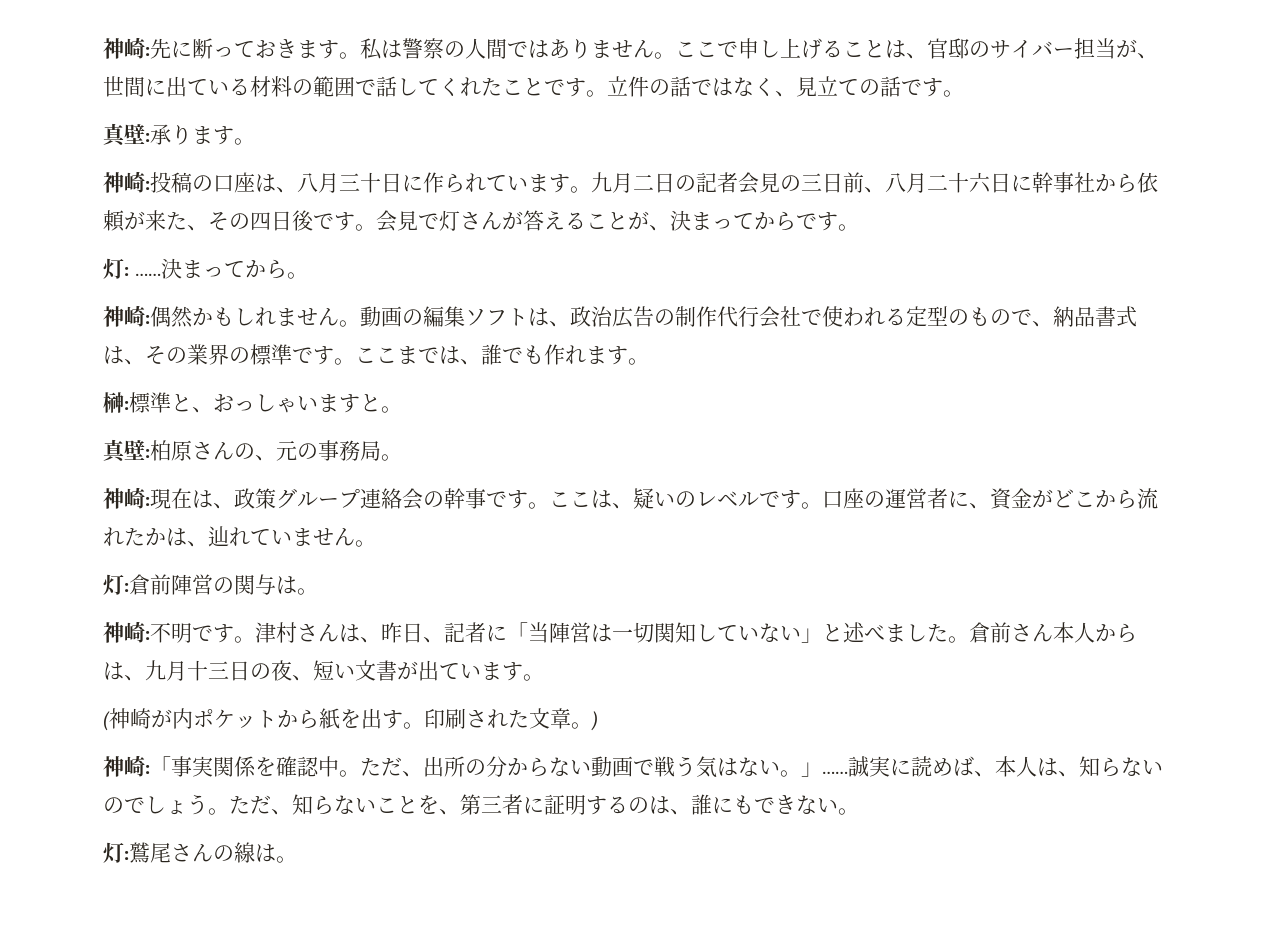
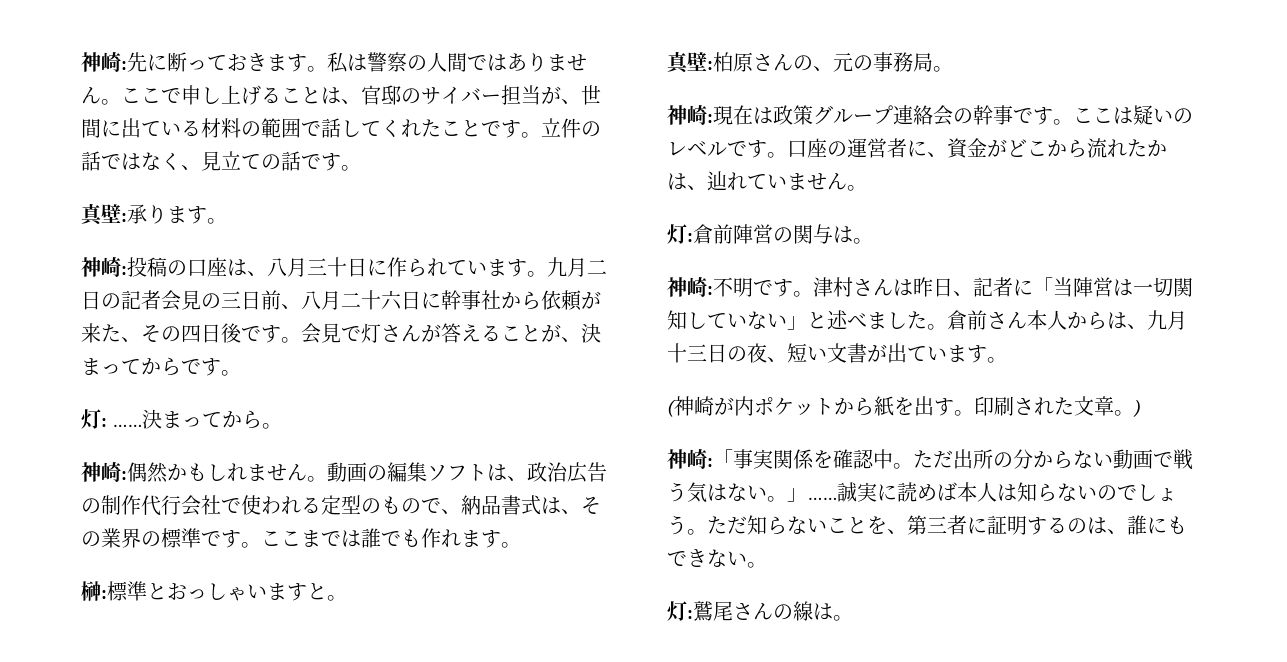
- ここまでは、誰でも作れます。
+ ここまでは誰でも作れます。
- 榊:標準と、おっしゃいますと。
+ 榊:標準とおっしゃいますと。
- 神崎:現在は、政策グループ連絡会の幹事です。
+ 神崎:現在は政策グループ連絡会の幹事です。
- ここは、疑いのレベルです。
+ ここは疑いのレベルです。
- 津村さんは、昨日、記者に「当陣営は一切関知していない」と述べました。
+ 津村さんは昨日、記者に「当陣営は一切関知していない」と述べました。
- ただ、出所の分からない動画で戦う気はない。」……
+ ただ出所の分からない動画で戦う気はない。」……
- 誠実に読めば、本人は、知らないのでしょう。
+ 誠実に読めば本人は知らないのでしょう。
- ただ、知らないことを、第三者に証明するのは、誰にもできない。
+ ただ知らないことを、第三者に証明するのは、誰にもできない。

